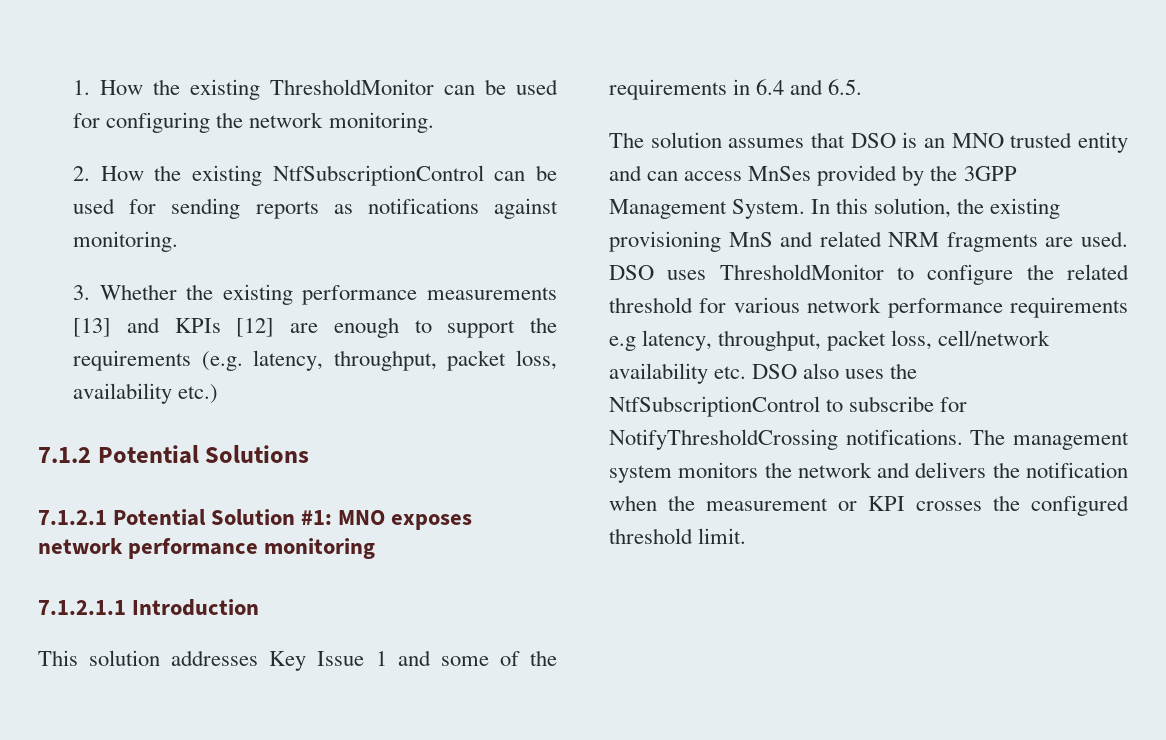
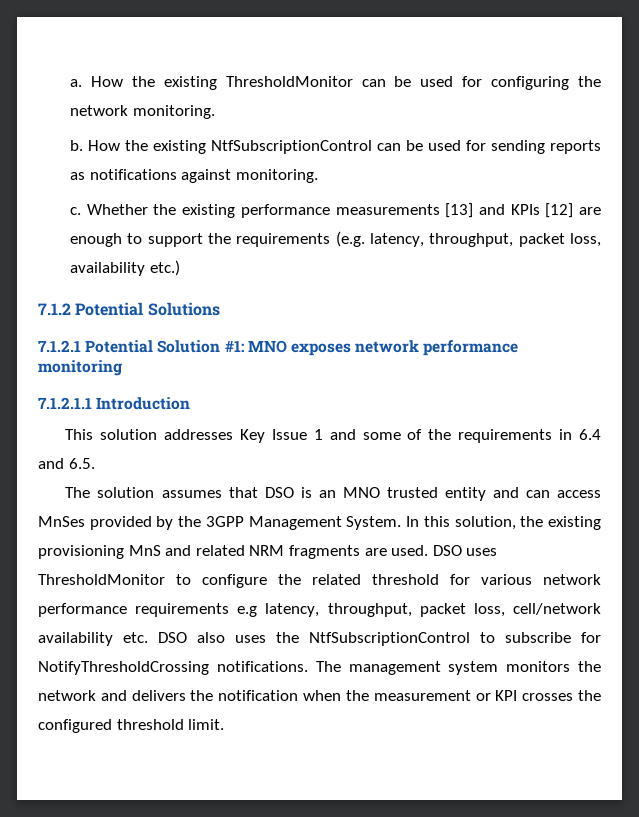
- 1. How the existing ThresholdMonitor can be used for configuring the network monitoring.
+ a. How the existing ThresholdMonitor can be used for configuring the network monitoring.
- 2. How the existing NtfSubscriptionControl can be used for sending reports as notifications against monitoring.
+ b. How the existing NtfSubscriptionControl can be used for sending reports as notifications against monitoring.
- 3. Whether the existing performance measurements [13] and KPIs [12] are enough to support the requirements (e.g. latency, throughput, packet loss, availability etc.)
+ c. Whether the existing performance measurements [13] and KPIs [12] are enough to support the requirements (e.g. latency, throughput, packet loss, availability etc.)

